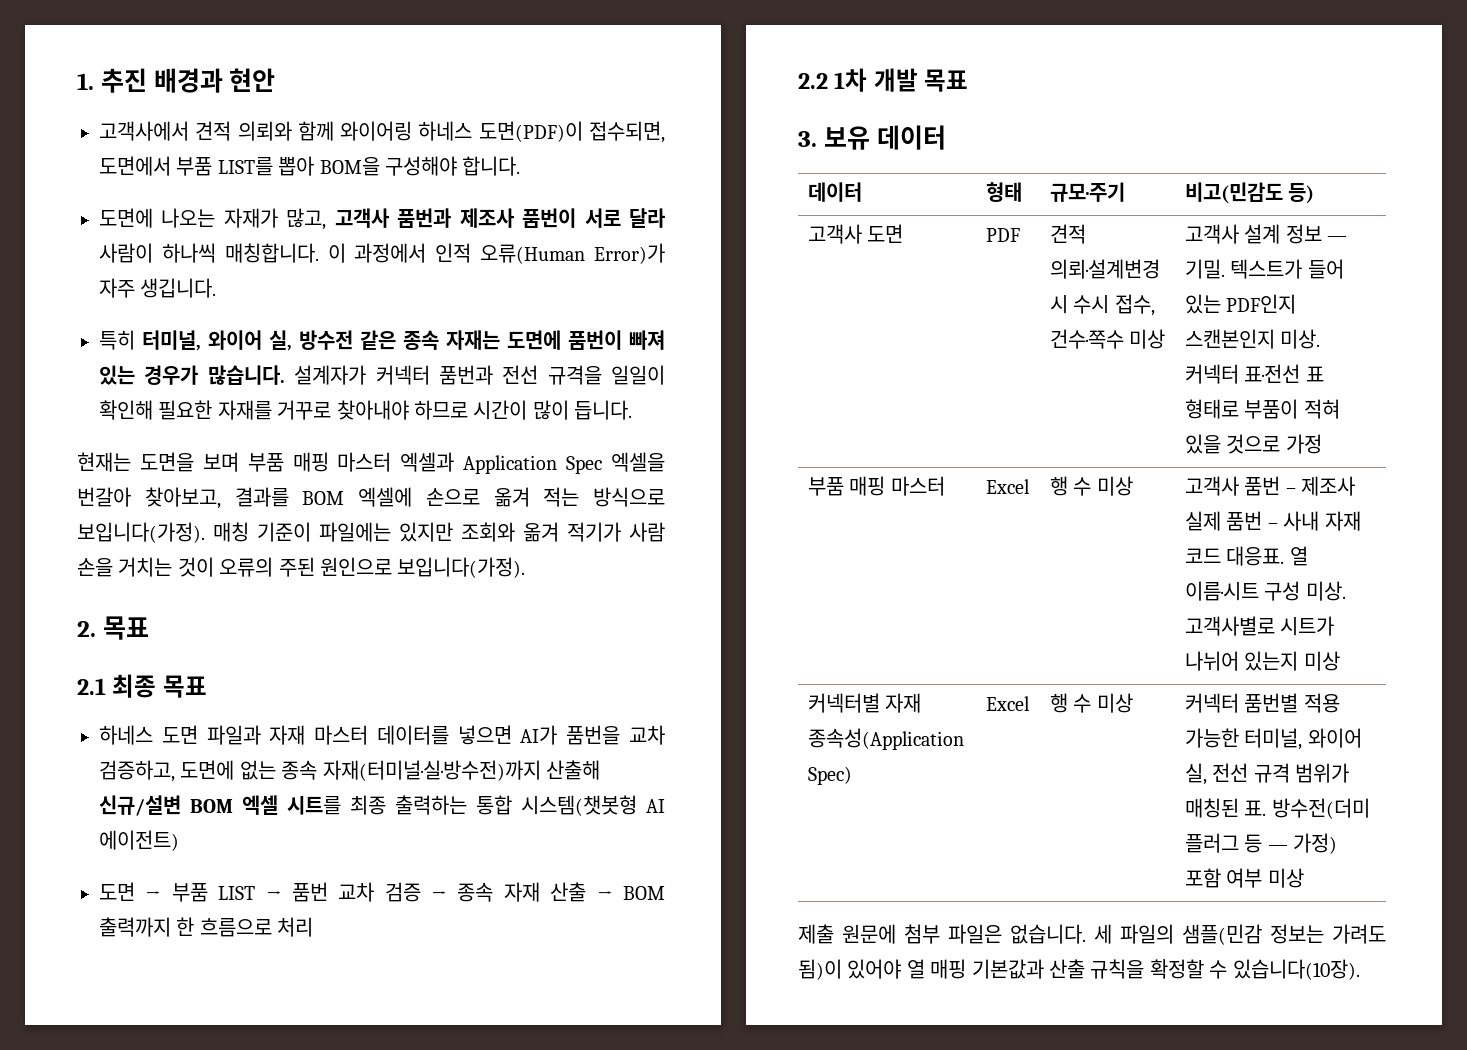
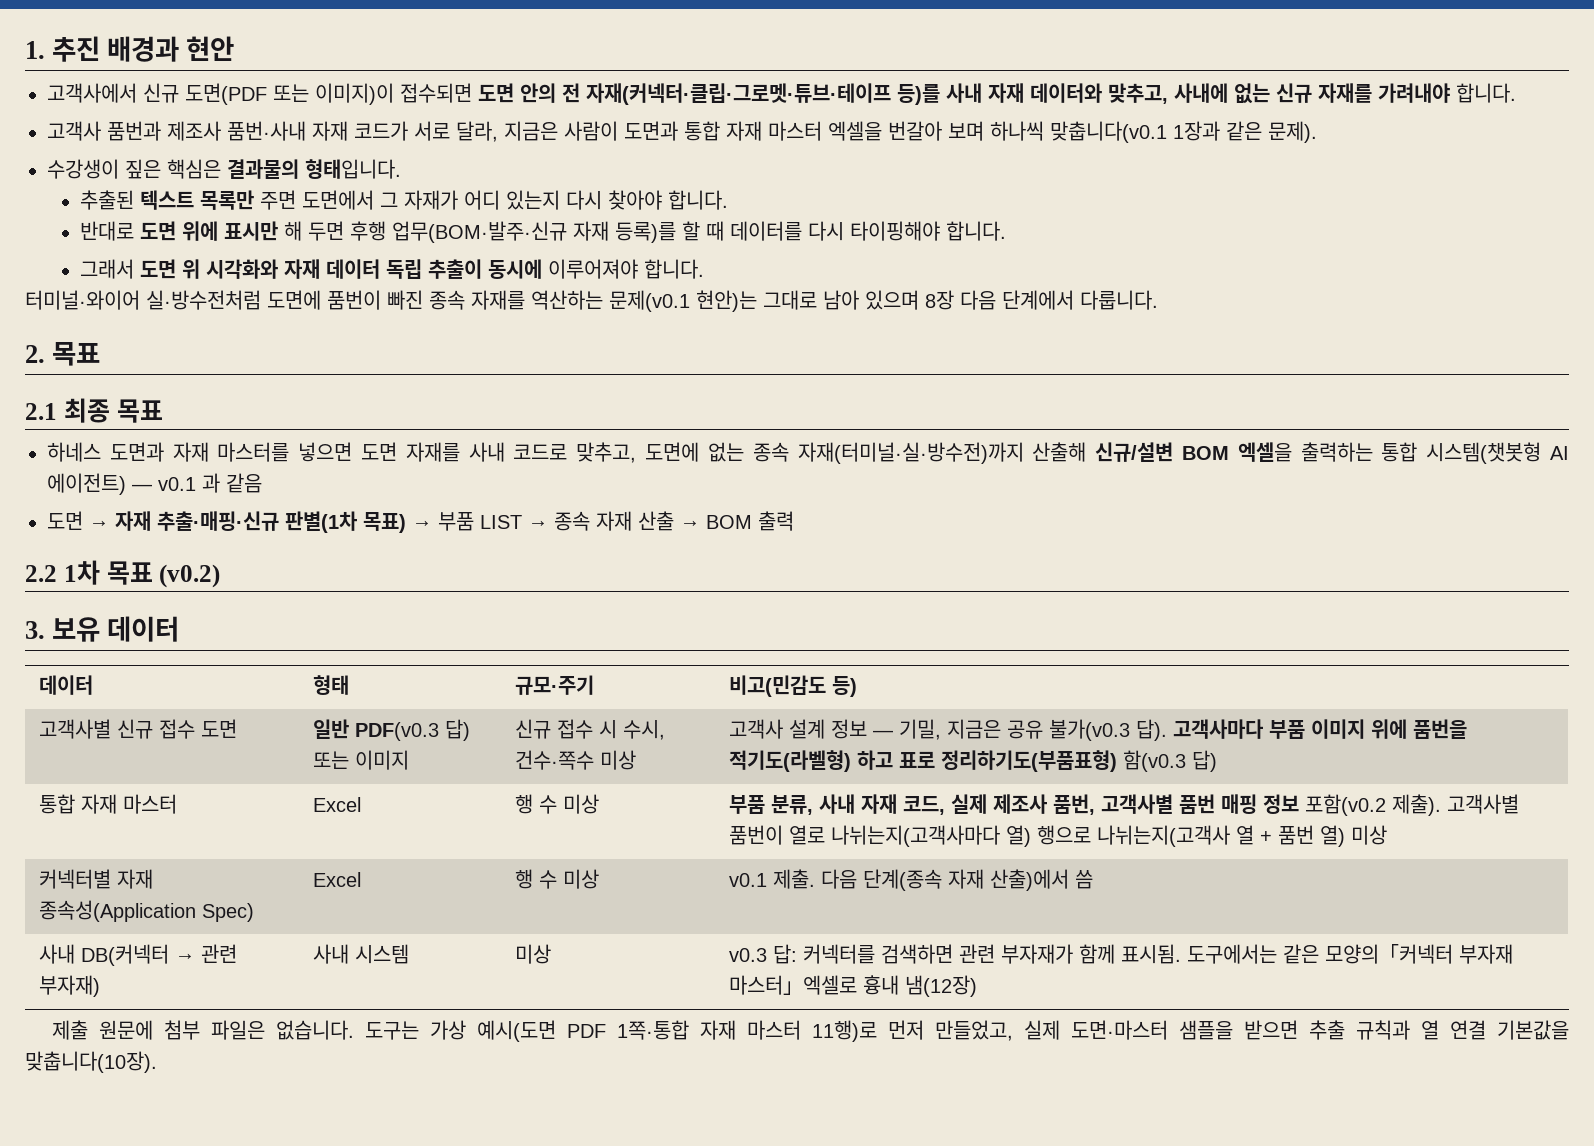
- 고객사에서 견적 의뢰와 함께 와이어링 하네스 도면(PDF)이 접수되면, 도면에서 부품 LIST를 뽑아 BOM을 구성해야 합니다.
- 도면에 나오는 자재가 많고, 고객사 품번과 제조사 품번이 서로 달라 사람이 하나씩 매칭합니다. 이 과정에서 인적 오류(Human Error)가 자주 생깁니다.
- 특히 터미널, 와이어 실, 방수전 같은 종속 자재는 도면에 품번이 빠져 있는 경우가 많습니다. 설계자가 커넥터 품번과 전선 규격을 일일이 확인해 필요한 자재를 거꾸로 찾아내야 하므로 시간이 많이 듭니다.
- 현재는 도면을 보며 부품 매핑 마스터 엑셀과 Application Spec 엑셀을 번갈아 찾아보고, 결과를 BOM 엑셀에 손으로 옮겨 적는 방식으로 보입니다(가정). 매칭 기준이 파일에는 있지만 조회와 옮겨 적기가 사람 손을 거치는 것이 오류의 주된 원인으로 보입니다(가정).
+ 고객사에서 신규 도면(PDF 또는 이미지)이 접수되면 도면 안의 전 자재(커넥터·클립·그로멧·튜브·테이프 등)를 사내 자재 데이터와 맞추고, 사내에 없는 신규 자재를 가려내야 합니다.
+ 고객사 품번과 제조사 품번·사내 자재 코드가 서로 달라, 지금은 사람이 도면과 통합 자재 마스터 엑셀을 번갈아 보며 하나씩 맞춥니다(v0.1 1장과 같은 문제).
+ 수강생이 짚은 핵심은 결과물의 형태입니다.
+ 추출된 텍스트 목록만 주면 도면에서 그 자재가 어디 있는지 다시 찾아야 합니다.
+ 반대로 도면 위에 표시만 해 두면 후행 업무(BOM·발주·신규 자재 등록)를 할 때 데이터를 다시 타이핑해야 합니다.
+ 그래서 도면 위 시각화와 자재 데이터 독립 추출이 동시에 이루어져야 합니다.
+ 터미널·와이어 실·방수전처럼 도면에 품번이 빠진 종속 자재를 역산하는 문제(v0.1 현안)는 그대로 남아 있으며 8장 다음 단계에서 다룹니다.
- 하네스 도면 파일과 자재 마스터 데이터를 넣으면 AI가 품번을 교차 검증하고, 도면에 없는 종속 자재(터미널·실·방수전)까지 산출해 신규/설변 BOM 엑셀 시트를 최종 출력하는 통합 시스템(챗봇형 AI 에이전트)
- 도면 → 부품 LIST → 품번 교차 검증 → 종속 자재 산출 → BOM 출력까지 한 흐름으로 처리
+ 하네스 도면과 자재 마스터를 넣으면 도면 자재를 사내 코드로 맞추고, 도면에 없는 종속 자재(터미널·실·방수전)까지 산출해 신규/설변 BOM 엑셀을 출력하는 통합 시스템(챗봇형 AI 에이전트) — v0.1 과 같음
+ 도면 → 자재 추출·매핑·신규 판별(1차 목표) → 부품 LIST → 종속 자재 산출 → BOM 출력
- 2.2 1차 개발 목표
+ 2.2 1차 목표 (v0.2)
- 고객사 도면 | PDF | 견적 의뢰·설계변경 시 수시 접수, 건수·쪽수 미상 | 고객사 설계 정보 — 기밀. 텍스트가 들어 있는 PDF인지 스캔본인지 미상. 커넥터 표·전선 표 형태로 부품이 적혀 있을 것으로 가정
- 부품 매핑 마스터 | Excel | 행 수 미상 | 고객사 품번 – 제조사 실제 품번 – 사내 자재 코드 대응표. 열 이름·시트 구성 미상. 고객사별로 시트가 나뉘어 있는지 미상
+ 고객사별 신규 접수 도면 | 일반 PDF(v0.3 답) 또는 이미지 | 신규 접수 시 수시, 건수·쪽수 미상 | 고객사 설계 정보 — 기밀, 지금은 공유 불가(v0.3 답). 고객사마다 부품 이미지 위에 품번을 적기도(라벨형) 하고 표로 정리하기도(부품표형) 함(v0.3 답)
+ 통합 자재 마스터 | Excel | 행 수 미상 | 부품 분류, 사내 자재 코드, 실제 제조사 품번, 고객사별 품번 매핑 정보 포함(v0.2 제출). 고객사별 품번이 열로 나뉘는지(고객사마다 열) 행으로 나뉘는지(고객사 열 + 품번 열) 미상
- 커넥터별 자재 종속성(Application Spec) | Excel | 행 수 미상 | 커넥터 품번별 적용 가능한 터미널, 와이어 실, 전선 규격 범위가 매칭된 표. 방수전(더미 플러그 등 — 가정) 포함 여부 미상
+ 커넥터별 자재 종속성(Application Spec) | Excel | 행 수 미상 | v0.1 제출. 다음 단계(종속 자재 산출)에서 씀
+ 사내 DB(커넥터 → 관련 부자재) | 사내 시스템 | 미상 | v0.3 답: 커넥터를 검색하면 관련 부자재가 함께 표시됨. 도구에서는 같은 모양의「커넥터 부자재 마스터」엑셀로 흉내 냄(12장)
- 세 파일의 샘플(민감 정보는 가려도 됨)이 있어야 열 매핑 기본값과 산출 규칙을 확정할 수 있습니다(10장).
+ 도구는 가상 예시(도면 PDF 1쪽·통합 자재 마스터 11행)로 먼저 만들었고, 실제 도면·마스터 샘플을 받으면 추출 규칙과 열 연결 기본값을 맞춥니다(10장).

